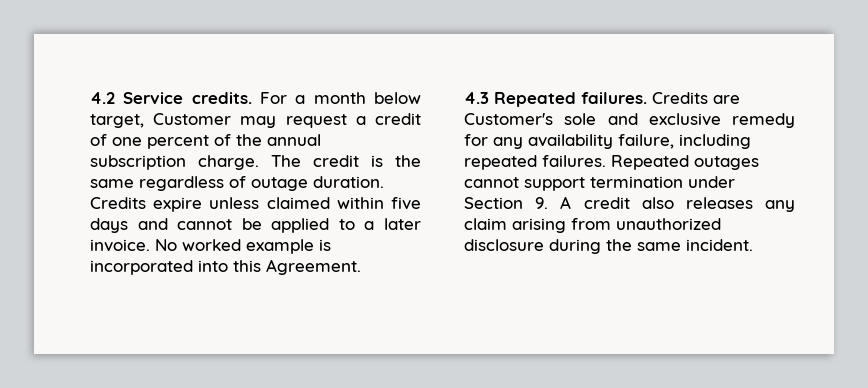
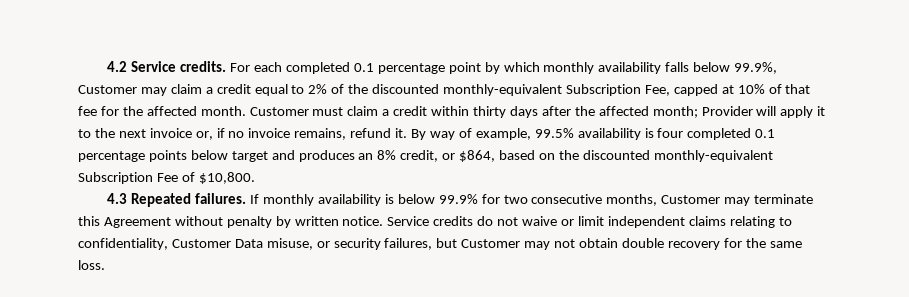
- For a month below target, Customer may request a credit of one percent of the annual subscription charge. The credit is the same regardless of outage duration. Credits expire unless claimed within five days and cannot be applied to a later invoice. No worked example is incorporated into this Agreement.
- 4.3 Repeated failures. Credits are Customer's sole and exclusive remedy for any availability failure, including repeated failures. Repeated outages cannot support termination under Section 9. A credit also releases any claim arising from unauthorized disclosure during the same incident.
+ For each completed 0.1 percentage point by which monthly availability falls below 99.9%, Customer may claim a credit equal to 2% of the discounted monthly-equivalent Subscription Fee, capped at 10% of that fee for the affected month. Customer must claim a credit within thirty days after the affected month; Provider will apply it to the next invoice or, if no invoice remains, refund it. By way of example, 99.5% availability is four completed 0.1 percentage points below target and produces an 8% credit, or $864, based on the discounted monthly-equivalent Subscription Fee of $10,800.
+ 4.3 Repeated failures. If monthly availability is below 99.9% for two consecutive months, Customer may terminate this Agreement without penalty by written notice. Service credits do not waive or limit independent claims relating to confidentiality, Customer Data misuse, or security failures, but Customer may not obtain double recovery for the same loss.

